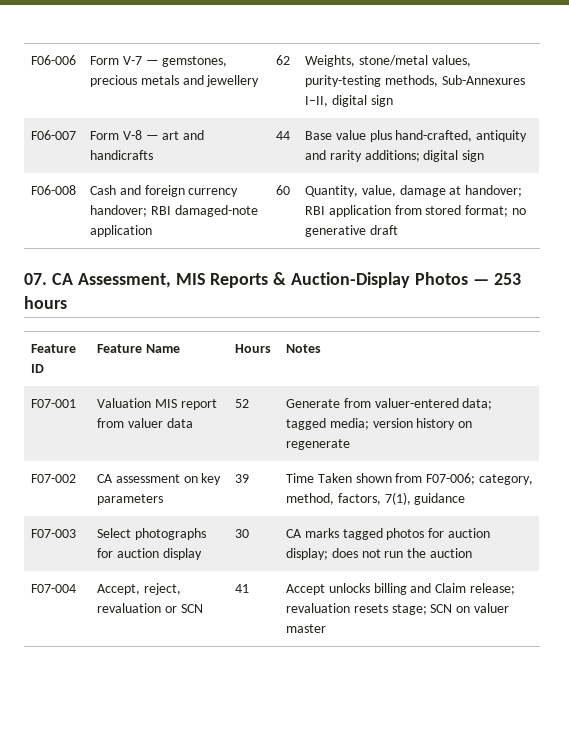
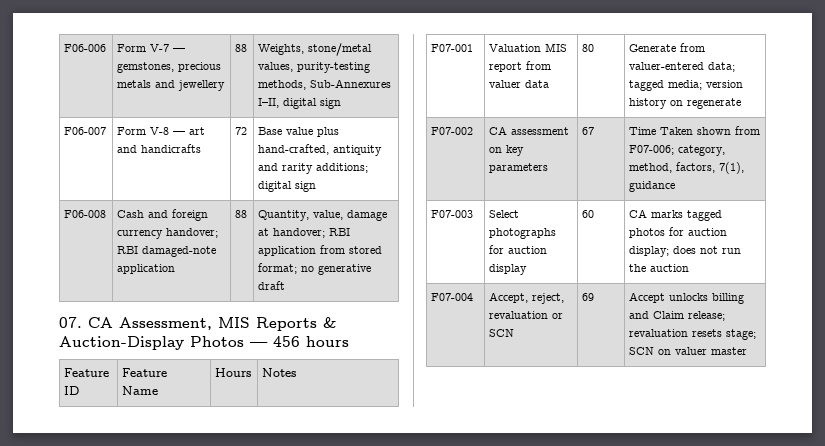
- F06-006 | Form V-7 — gemstones, precious metals and jewellery | 62 | Weights, stone/metal values, purity-testing methods, Sub-Annexures I–II, digital sign
+ F06-006 | Form V-7 — gemstones, precious metals and jewellery | 88 | Weights, stone/metal values, purity-testing methods, Sub-Annexures I–II, digital sign
- F06-007 | Form V-8 — art and handicrafts | 44 | Base value plus hand-crafted, antiquity and rarity additions; digital sign
+ F06-007 | Form V-8 — art and handicrafts | 72 | Base value plus hand-crafted, antiquity and rarity additions; digital sign
- F06-008 | Cash and foreign currency handover; RBI damaged-note application | 60 | Quantity, value, damage at handover; RBI application from stored format; no generative draft
+ F06-008 | Cash and foreign currency handover; RBI damaged-note application | 88 | Quantity, value, damage at handover; RBI application from stored format; no generative draft
- 07. CA Assessment, MIS Reports & Auction-Display Photos — 253 hours
+ 07. CA Assessment, MIS Reports & Auction-Display Photos — 456 hours
- F07-001 | Valuation MIS report from valuer data | 52 | Generate from valuer-entered data; tagged media; version history on regenerate
+ F07-001 | Valuation MIS report from valuer data | 80 | Generate from valuer-entered data; tagged media; version history on regenerate
- F07-002 | CA assessment on key parameters | 39 | Time Taken shown from F07-006; category, method, factors, 7(1), guidance
+ F07-002 | CA assessment on key parameters | 67 | Time Taken shown from F07-006; category, method, factors, 7(1), guidance
- F07-003 | Select photographs for auction display | 30 | CA marks tagged photos for auction display; does not run the auction
+ F07-003 | Select photographs for auction display | 60 | CA marks tagged photos for auction display; does not run the auction
- F07-004 | Accept, reject, revaluation or SCN | 41 | Accept unlocks billing and Claim release; revaluation resets stage; SCN on valuer master
+ F07-004 | Accept, reject, revaluation or SCN | 69 | Accept unlocks billing and Claim release; revaluation resets stage; SCN on valuer master

